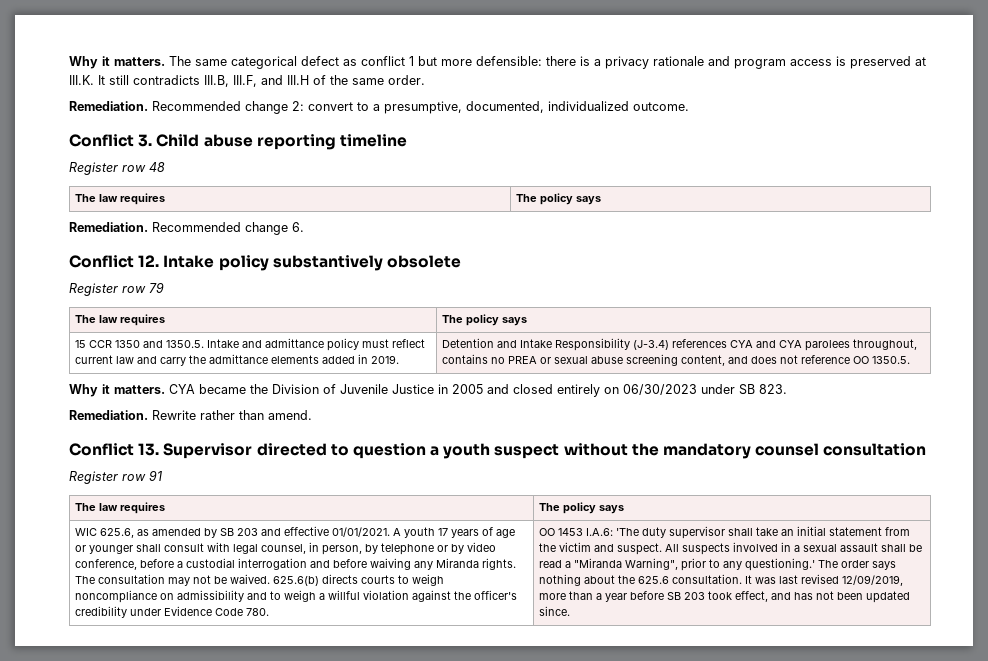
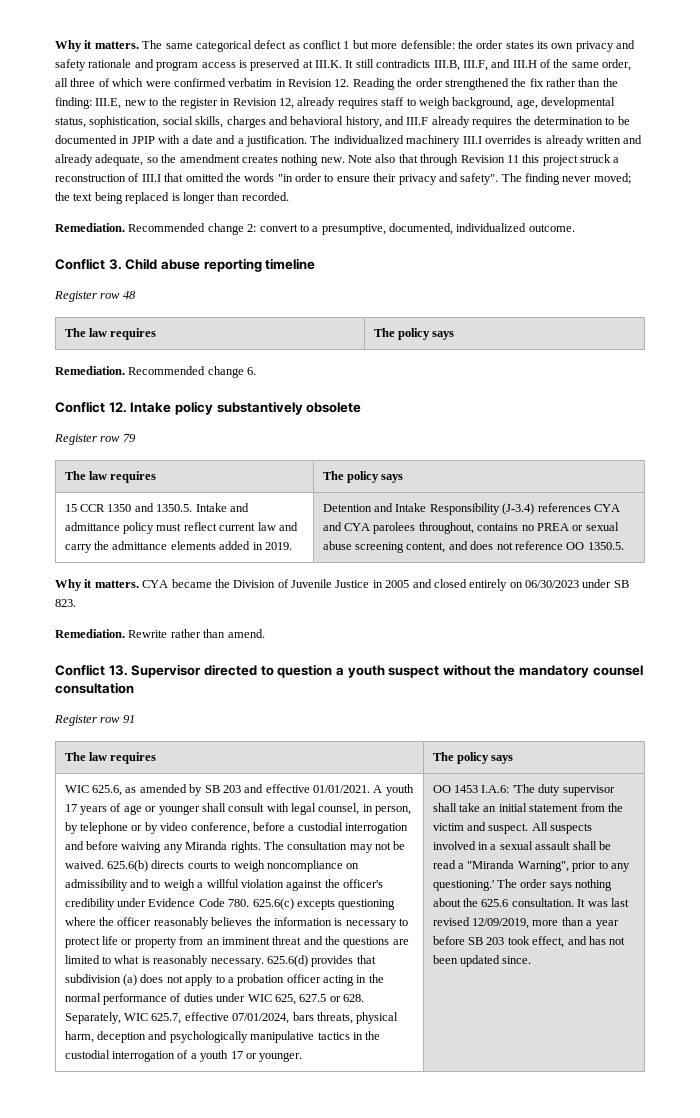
- The same categorical defect as conflict 1 but more defensible: there is a privacy rationale and program access is preserved at III.K. It still contradicts III.B, III.F, and III.H of the same order.
+ The same categorical defect as conflict 1 but more defensible: the order states its own privacy and safety rationale and program access is preserved at III.K. It still contradicts III.B, III.F, and III.H of the same order, all three of which were confirmed verbatim in Revision 12. Reading the order strengthened the fix rather than the finding: III.E, new to the register in Revision 12, already requires staff to weigh background, age, developmental status, sophistication, social skills, charges and behavioral history, and III.F already requires the determination to be documented in JPIP with a date and a justification. The individualized machinery III.I overrides is already written and already adequate, so the amendment creates nothing new. Note also that through Revision 11 this project struck a reconstruction of III.I that omitted the words "in order to ensure their privacy and safety". The finding never moved; the text being replaced is longer than recorded.
- 625.6(b) directs courts to weigh noncompliance on admissibility and to weigh a willful violation against the officer's credibility under Evidence Code 780.
+ 625.6(b) directs courts to weigh noncompliance on admissibility and to weigh a willful violation against the officer's credibility under Evidence Code 780. 625.6(c) excepts questioning where the officer reasonably believes the information is necessary to protect life or property from an imminent threat and the questions are limited to what is reasonably necessary. 625.6(d) provides that subdivision (a) does not apply to a probation officer acting in the normal performance of duties under WIC 625, 627.5 or 628. Separately, WIC 625.7, effective 07/01/2024, bars threats, physical harm, deception and psychologically manipulative tactics in the custodial interrogation of a youth 17 or younger.

